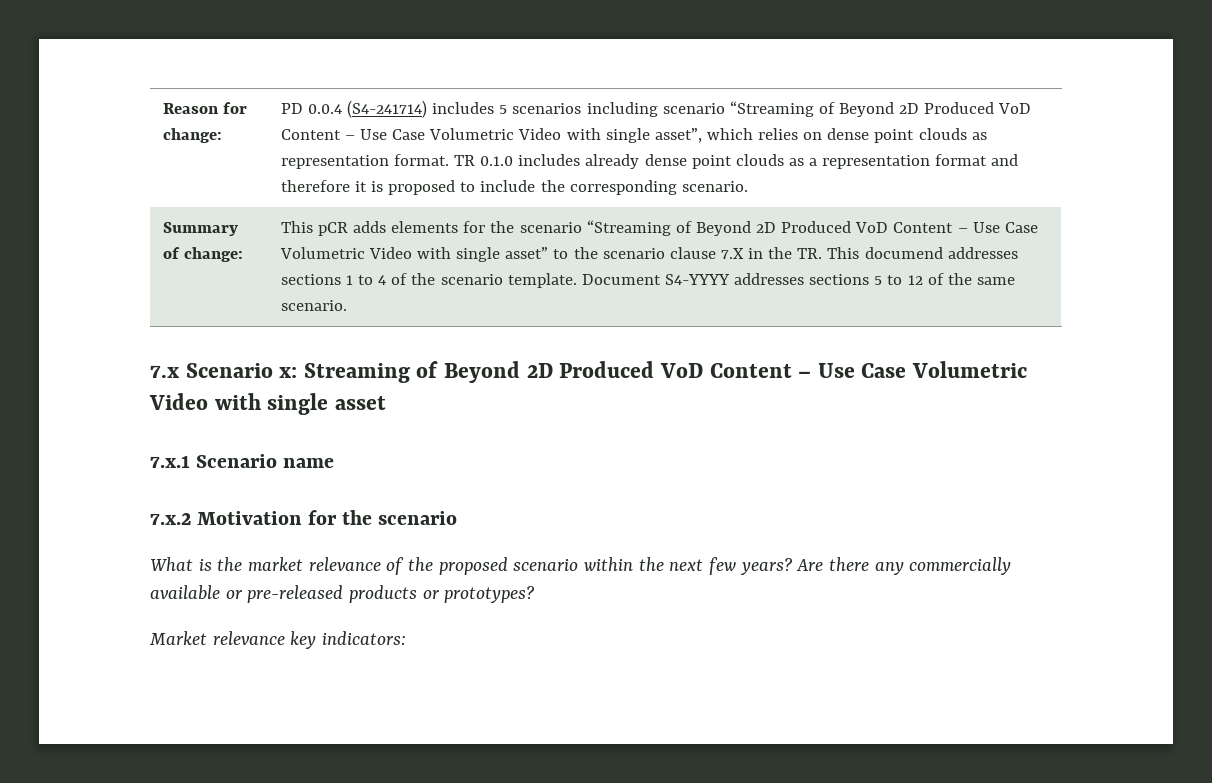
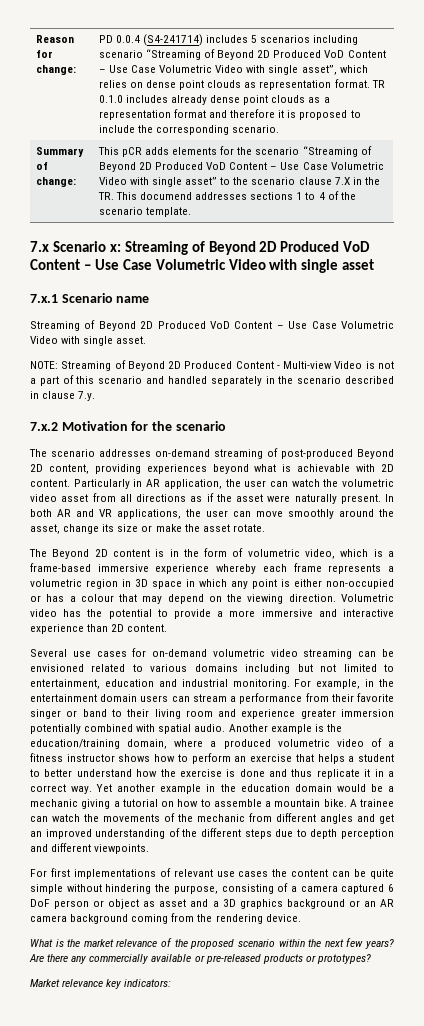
- Document S4-YYYY addresses sections 5 to 12 of the same scenario.
+ Streaming of Beyond 2D Produced VoD Content – Use Case Volumetric Video with single asset.
+ NOTE: Streaming of Beyond 2D Produced Content - Multi-view Video is not a part of this scenario and handled separately in the scenario described in clause 7.y.
+ The scenario addresses on-demand streaming of post-produced Beyond 2D content, providing experiences beyond what is achievable with 2D content. Particularly in AR application, the user can watch the volumetric video asset from all directions as if the asset were naturally present. In both AR and VR applications, the user can move smoothly around the asset, change its size or make the asset rotate.
+ The Beyond 2D content is in the form of volumetric video, which is a frame-based immersive experience whereby each frame represents a volumetric region in 3D space in which any point is either non-occupied or has a colour that may depend on the viewing direction. Volumetric video has the potential to provide a more immersive and interactive experience than 2D content.
+ Several use cases for on-demand volumetric video streaming can be envisioned related to various domains including but not limited to entertainment, education and industrial monitoring. For example, in the entertainment domain users can stream a performance from their favorite singer or band to their living room and experience greater immersion potentially combined with spatial audio. Another example is the education/training domain, where a produced volumetric video of a fitness instructor shows how to perform an exercise that helps a student to better understand how the exercise is done and thus replicate it in a correct way. Yet another example in the education domain would be a mechanic giving a tutorial on how to assemble a mountain bike. A trainee can watch the movements of the mechanic from different angles and get an improved understanding of the different steps due to depth perception and different viewpoints.
+ For first implementations of relevant use cases the content can be quite simple without hindering the purpose, consisting of a camera captured 6 DoF person or object as asset and a 3D graphics background or an AR camera background coming from the rendering device.

